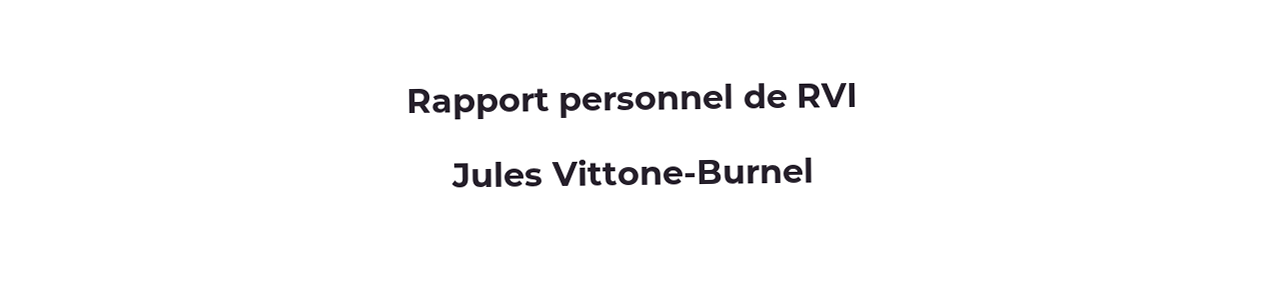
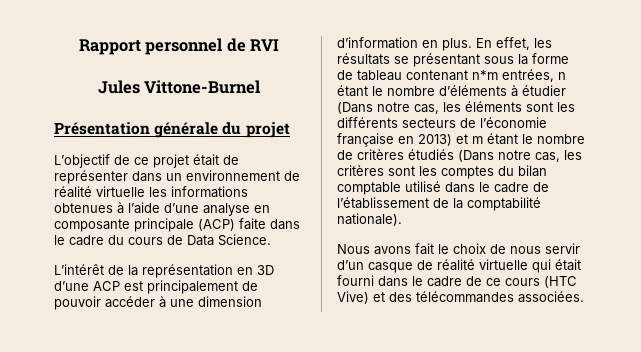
+ Présentation générale du projet
+ L’objectif de ce projet était de représenter dans un environnement de réalité virtuelle les informations obtenues à l’aide d’une analyse en composante principale (ACP) faite dans le cadre du cours de Data Science.
+ L’intérêt de la représentation en 3D d’une ACP est principalement de pouvoir accéder à une dimension d’information en plus. En effet, les résultats se présentant sous la forme de tableau contenant n*m entrées, n étant le nombre d’éléments à étudier (Dans notre cas, les éléments sont les différents secteurs de l’économie française en 2013) et m étant le nombre de critères étudiés (Dans notre cas, les critères sont les comptes du bilan comptable utilisé dans le cadre de l’établissement de la comptabilité nationale).
+ Nous avons fait le choix de nous servir d’un casque de réalité virtuelle qui était fourni dans le cadre de ce cours (HTC Vive) et des télécommandes associées.

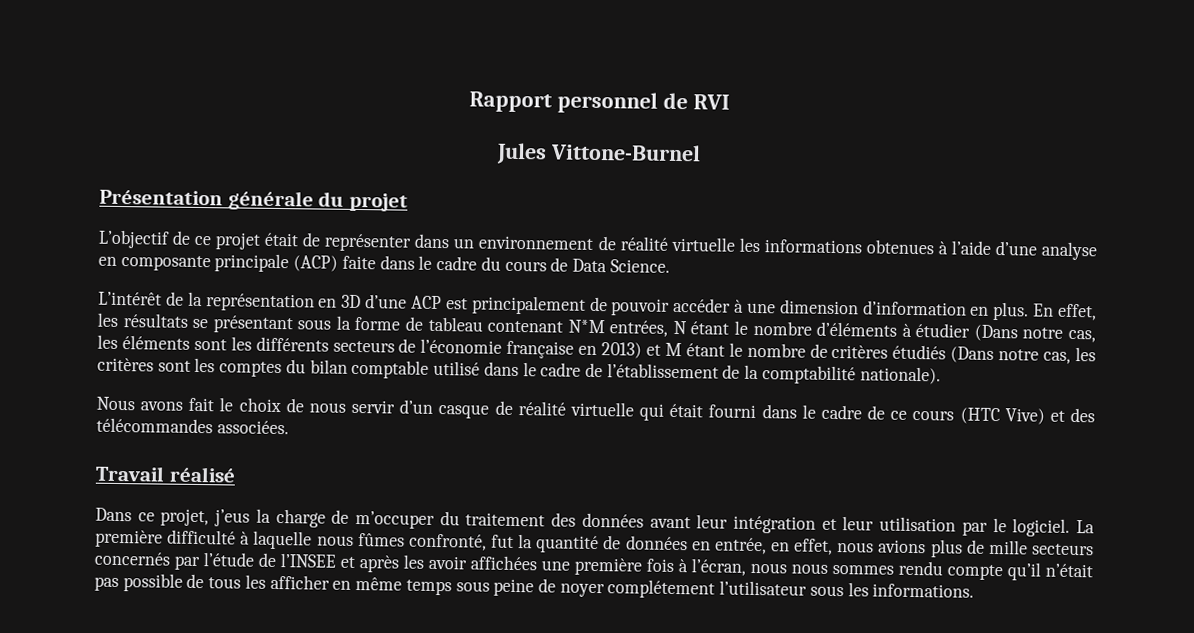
- En effet, les résultats se présentant sous la forme de tableau contenant n*m entrées, n étant le nombre d’éléments à étudier (Dans notre cas, les éléments sont les différents secteurs de l’économie française en 2013) et m étant le nombre de critères étudiés (Dans notre cas, les critères sont les comptes du bilan comptable utilisé dans le cadre de l’établissement de la comptabilité nationale).
+ En effet, les résultats se présentant sous la forme de tableau contenant N*M entrées, N étant le nombre d’éléments à étudier (Dans notre cas, les éléments sont les différents secteurs de l’économie française en 2013) et M étant le nombre de critères étudiés (Dans notre cas, les critères sont les comptes du bilan comptable utilisé dans le cadre de l’établissement de la comptabilité nationale).
+ Travail réalisé
+ Dans ce projet, j’eus la charge de m’occuper du traitement des données avant leur intégration et leur utilisation par le logiciel. La première difficulté à laquelle nous fûmes confronté, fut la quantité de données en entrée, en effet, nous avions plus de mille secteurs concernés par l’étude de l’INSEE et après les avoir affichées une première fois à l’écran, nous nous sommes rendu compte qu’il n’était pas possible de tous les afficher en même temps sous peine de noyer complétement l’utilisateur sous les informations.

